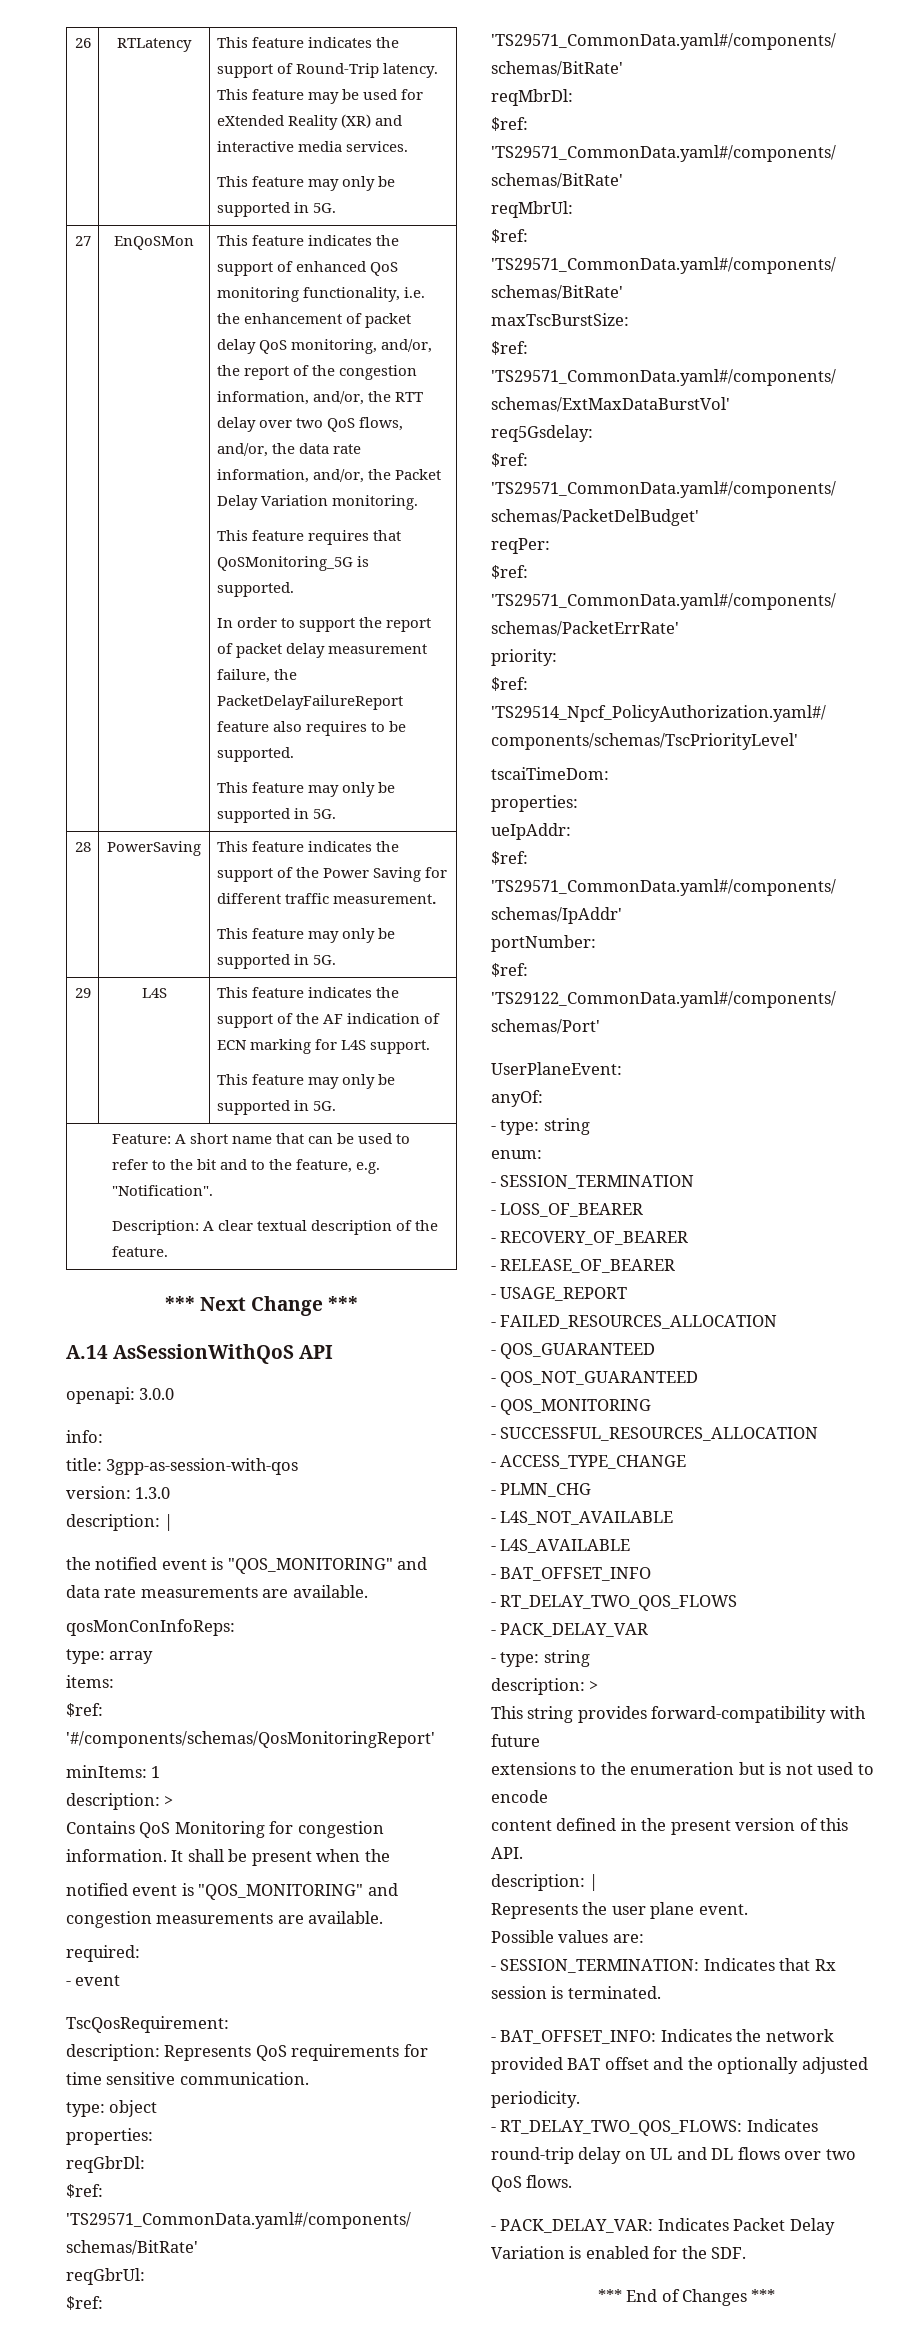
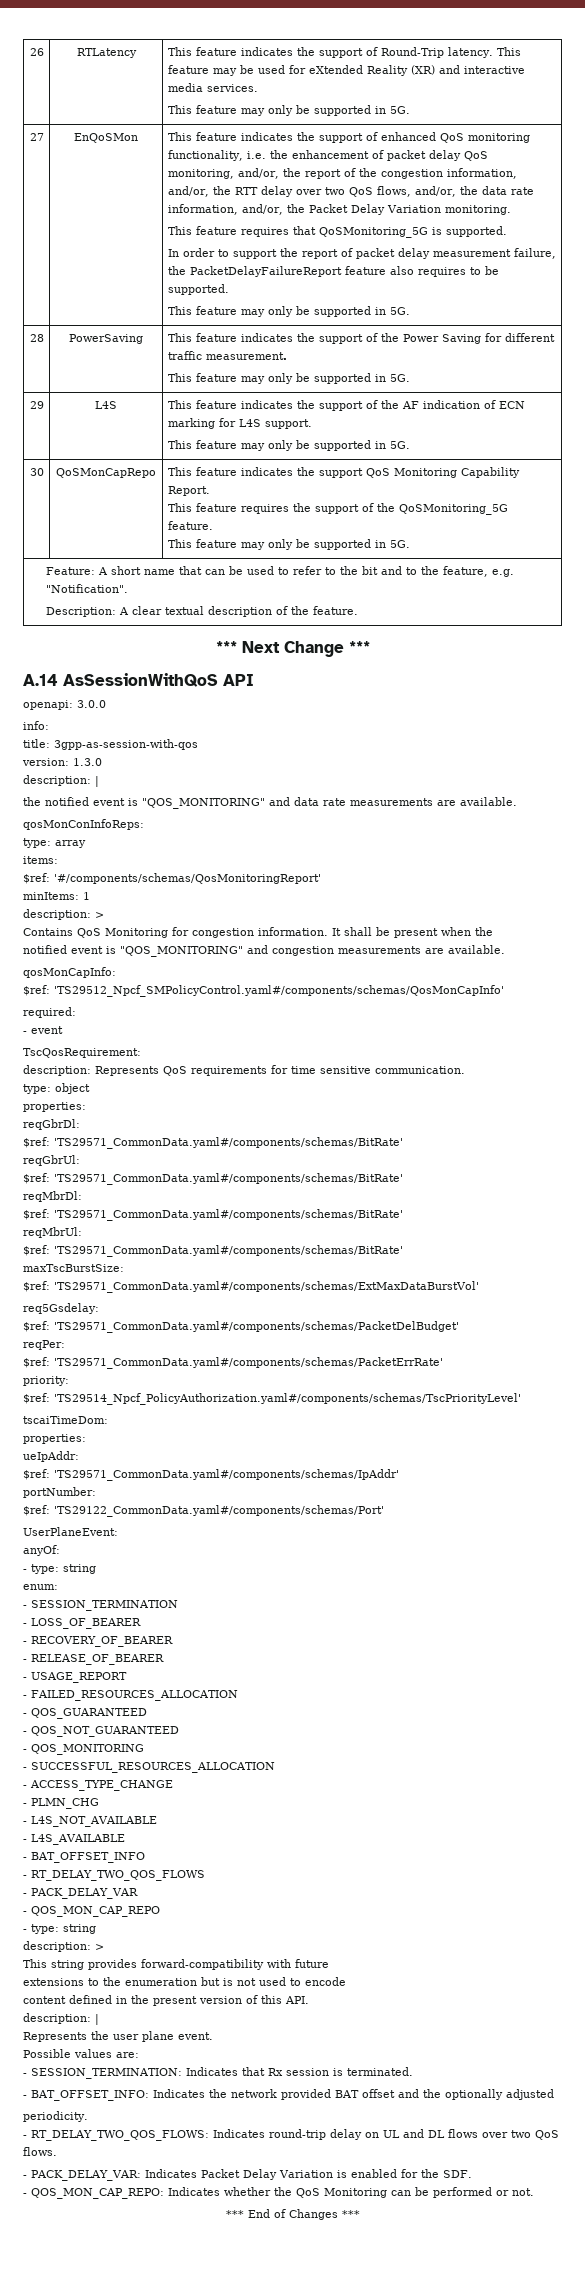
+ 30 | QoSMonCapRepo | This feature indicates the support QoS Monitoring Capability Report.
+ This feature requires the support of the QoSMonitoring_5G feature.
+ This feature may only be supported in 5G.
+ qosMonCapInfo:
+ $ref: 'TS29512_Npcf_SMPolicyControl.yaml#/components/schemas/QosMonCapInfo'
+ - QOS_MON_CAP_REPO
+ - QOS_MON_CAP_REPO: Indicates whether the QoS Monitoring can be performed or not.

